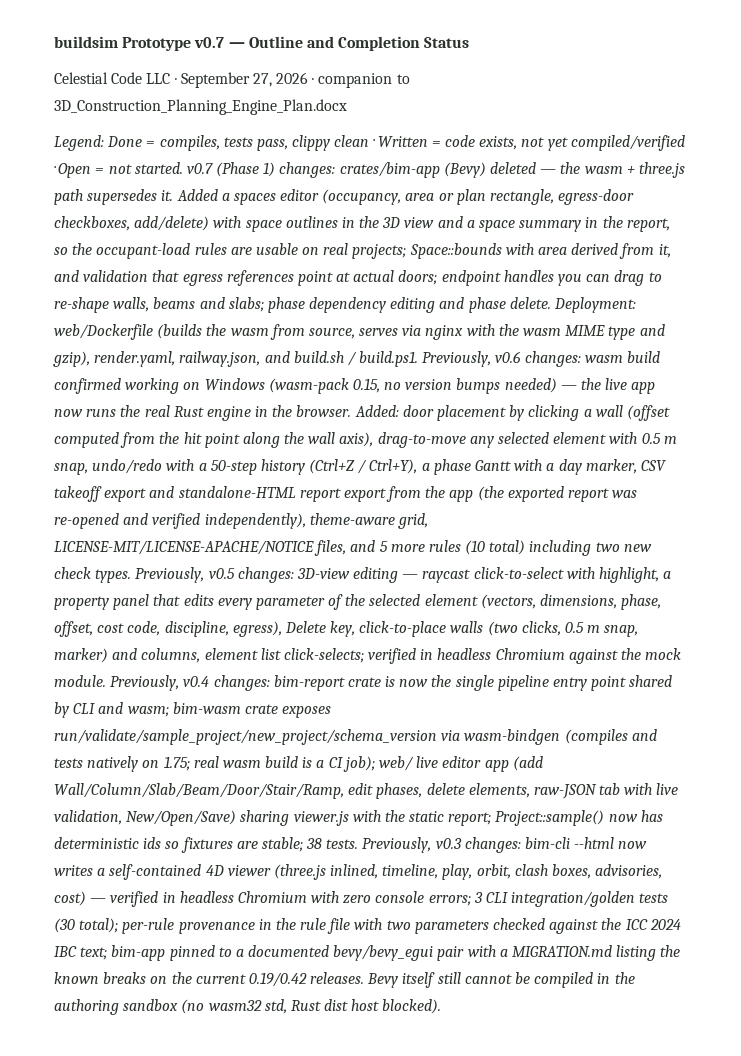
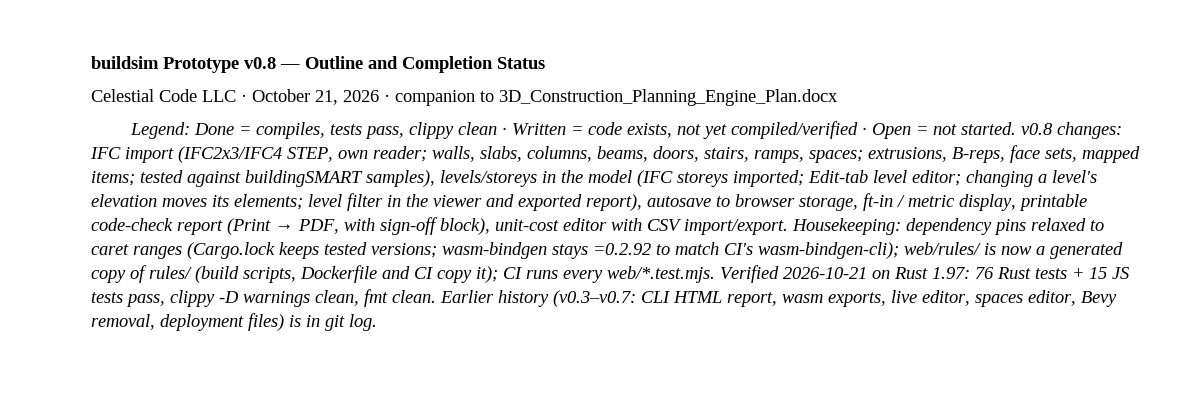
- buildsim Prototype v0.7 — Outline and Completion Status
+ buildsim Prototype v0.8 — Outline and Completion Status
- Celestial Code LLC · September 27, 2026 · companion to 3D_Construction_Planning_Engine_Plan.docx
+ Celestial Code LLC · October 21, 2026 · companion to 3D_Construction_Planning_Engine_Plan.docx
- Legend: Done = compiles, tests pass, clippy clean · Written = code exists, not yet compiled/verified · Open = not started. v0.7 (Phase 1) changes: crates/bim-app (Bevy) deleted — the wasm + three.js path supersedes it. Added a spaces editor (occupancy, area or plan rectangle, egress-door checkboxes, add/delete) with space outlines in the 3D view and a space summary in the report, so the occupant-load rules are usable on real projects; Space::bounds with area derived from it, and validation that egress references point at actual doors; endpoint handles you can drag to re-shape walls, beams and slabs; phase dependency editing and phase delete. Deployment: web/Dockerfile (builds the wasm from source, serves via nginx with the wasm MIME type and gzip), render.yaml, railway.json, and build.sh / build.ps1. Previously, v0.6 changes: wasm build confirmed working on Windows (wasm-pack 0.15, no version bumps needed) — the live app now runs the real Rust engine in the browser. Added: door placement by clicking a wall (offset computed from the hit point along the wall axis), drag-to-move any selected element with 0.5 m snap, undo/redo with a 50-step history (Ctrl+Z / Ctrl+Y), a phase Gantt with a day marker, CSV takeoff export and standalone-HTML report export from the app (the exported report was re-opened and verified independently), theme-aware grid, LICENSE-MIT/LICENSE-APACHE/NOTICE files, and 5 more rules (10 total) including two new check types. Previously, v0.5 changes: 3D-view editing — raycast click-to-select with highlight, a property panel that edits every parameter of the selected element (vectors, dimensions, phase, offset, cost code, discipline, egress), Delete key, click-to-place walls (two clicks, 0.5 m snap, marker) and columns, element list click-selects; verified in headless Chromium against the mock module. Previously, v0.4 changes: bim-report crate is now the single pipeline entry point shared by CLI and wasm; bim-wasm crate exposes run/validate/sample_project/new_project/schema_version via wasm-bindgen (compiles and tests natively on 1.75; real wasm build is a CI job); web/ live editor app (add Wall/Column/Slab/Beam/Door/Stair/Ramp, edit phases, delete elements, raw-JSON tab with live validation, New/Open/Save) sharing viewer.js with the static report; Project::sample() now has deterministic ids so fixtures are stable; 38 tests. Previously, v0.3 changes: bim-cli --html now writes a self-contained 4D viewer (three.js inlined, timeline, play, orbit, clash boxes, advisories, cost) — verified in headless Chromium with zero console errors; 3 CLI integration/golden tests (30 total); per-rule provenance in the rule file with two parameters checked against the ICC 2024 IBC text; bim-app pinned to a documented bevy/bevy_egui pair with a MIGRATION.md listing the known breaks on the current 0.19/0.42 releases. Bevy itself still cannot be compiled in the authoring sandbox (no wasm32 std, Rust dist host blocked).
+ Legend: Done = compiles, tests pass, clippy clean · Written = code exists, not yet compiled/verified · Open = not started. v0.8 changes: IFC import (IFC2x3/IFC4 STEP, own reader; walls, slabs, columns, beams, doors, stairs, ramps, spaces; extrusions, B-reps, face sets, mapped items; tested against buildingSMART samples), levels/storeys in the model (IFC storeys imported; Edit-tab level editor; changing a level's elevation moves its elements; level filter in the viewer and exported report), autosave to browser storage, ft-in / metric display, printable code-check report (Print → PDF, with sign-off block), unit-cost editor with CSV import/export. Housekeeping: dependency pins relaxed to caret ranges (Cargo.lock keeps tested versions; wasm-bindgen stays =0.2.92 to match CI's wasm-bindgen-cli); web/rules/ is now a generated copy of rules/ (build scripts, Dockerfile and CI copy it); CI runs every web/*.test.mjs. Verified 2026-10-21 on Rust 1.97: 76 Rust tests + 15 JS tests pass, clippy -D warnings clean, fmt clean. Earlier history (v0.3–v0.7: CLI HTML report, wasm exports, live editor, spaces editor, Bevy removal, deployment files) is in git log.

